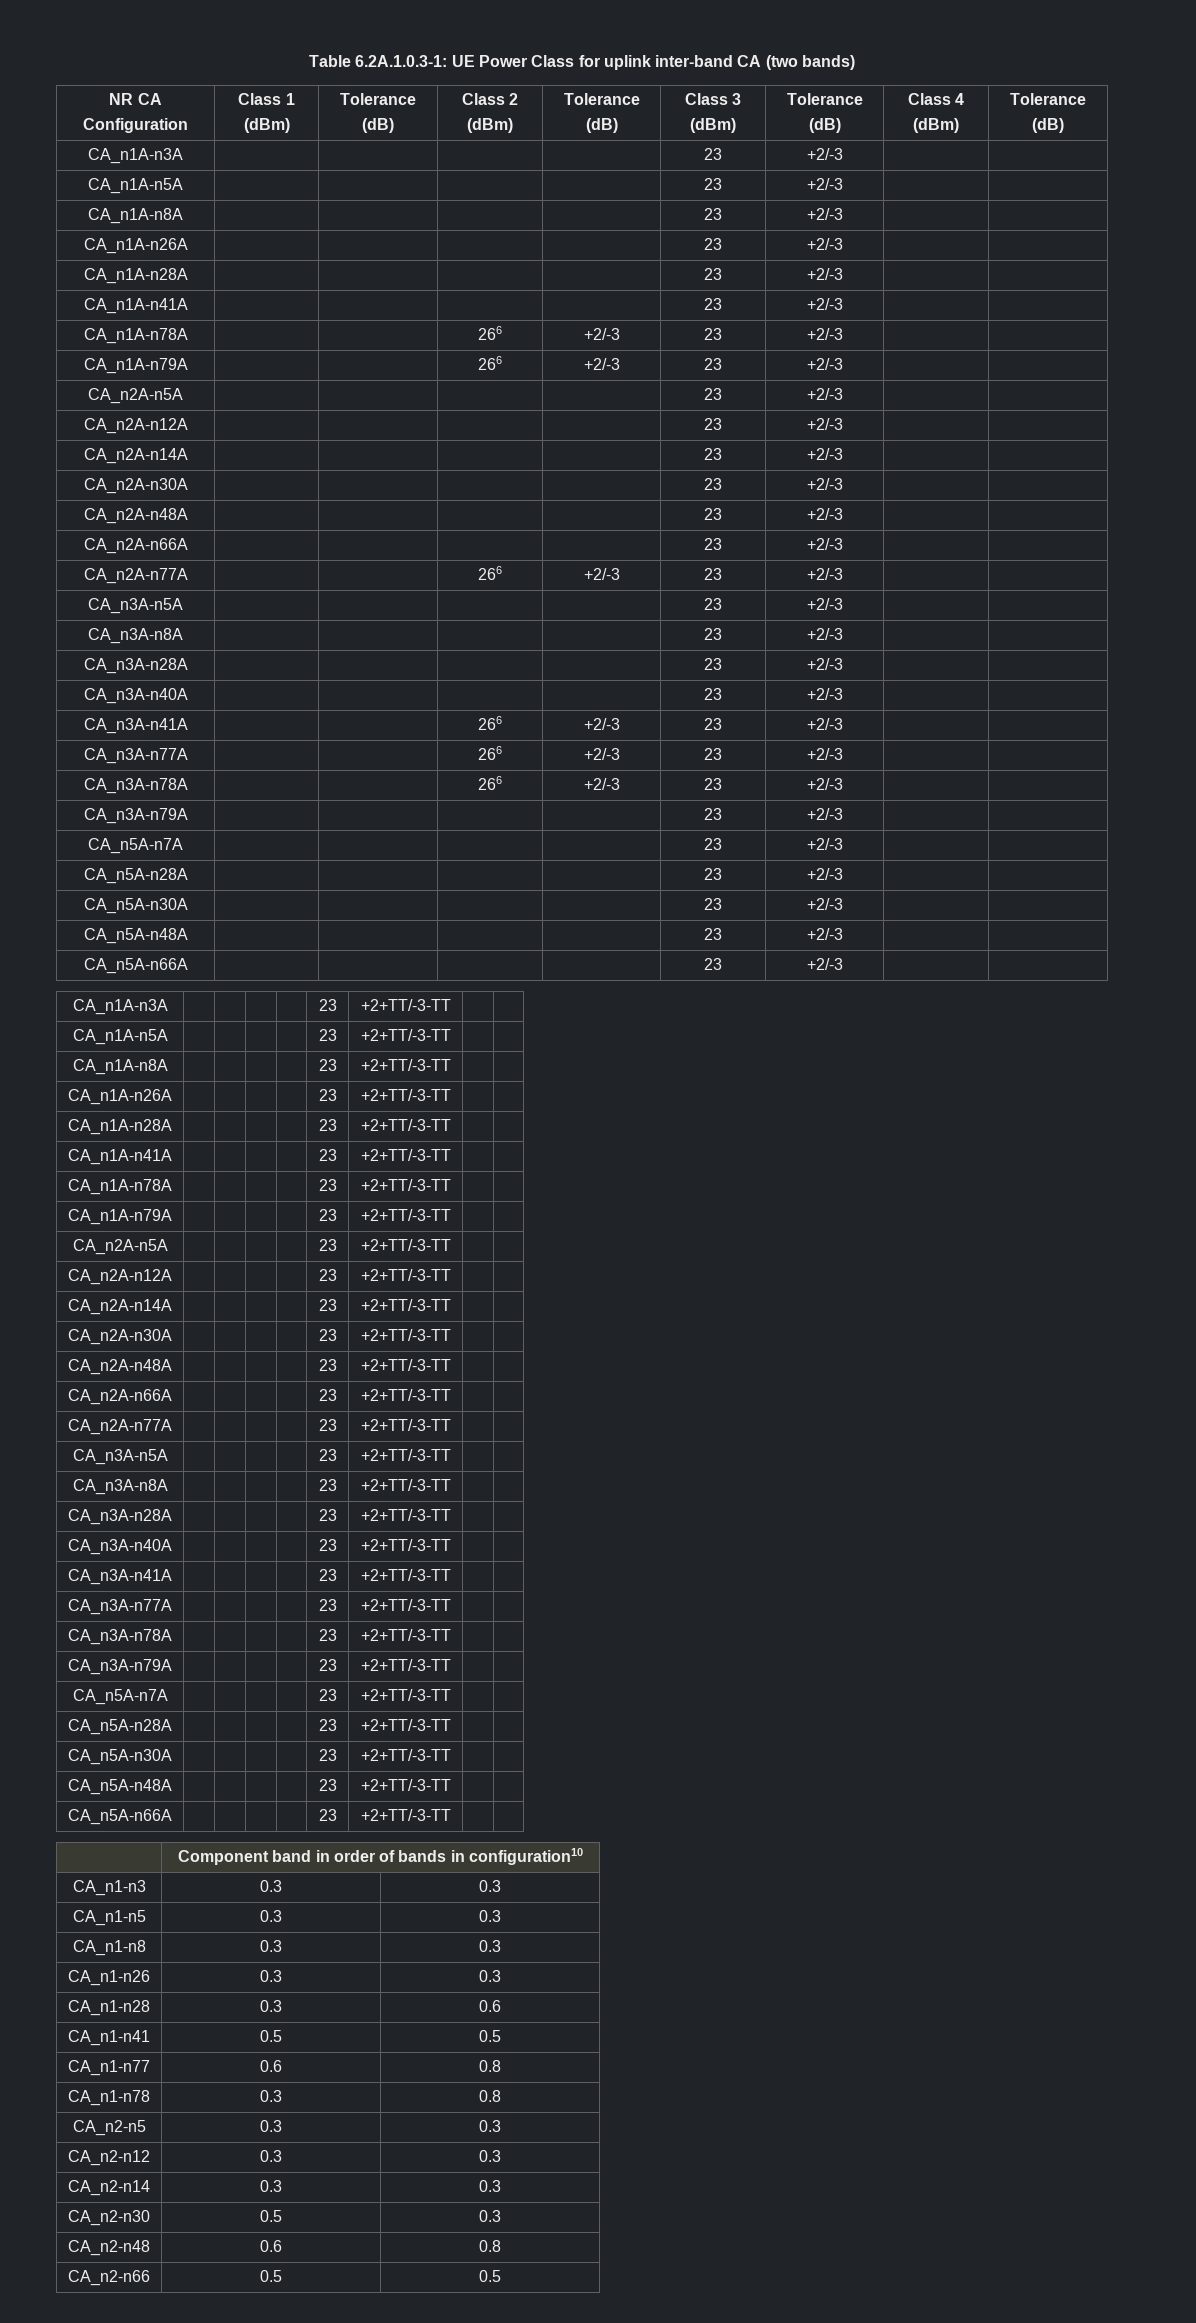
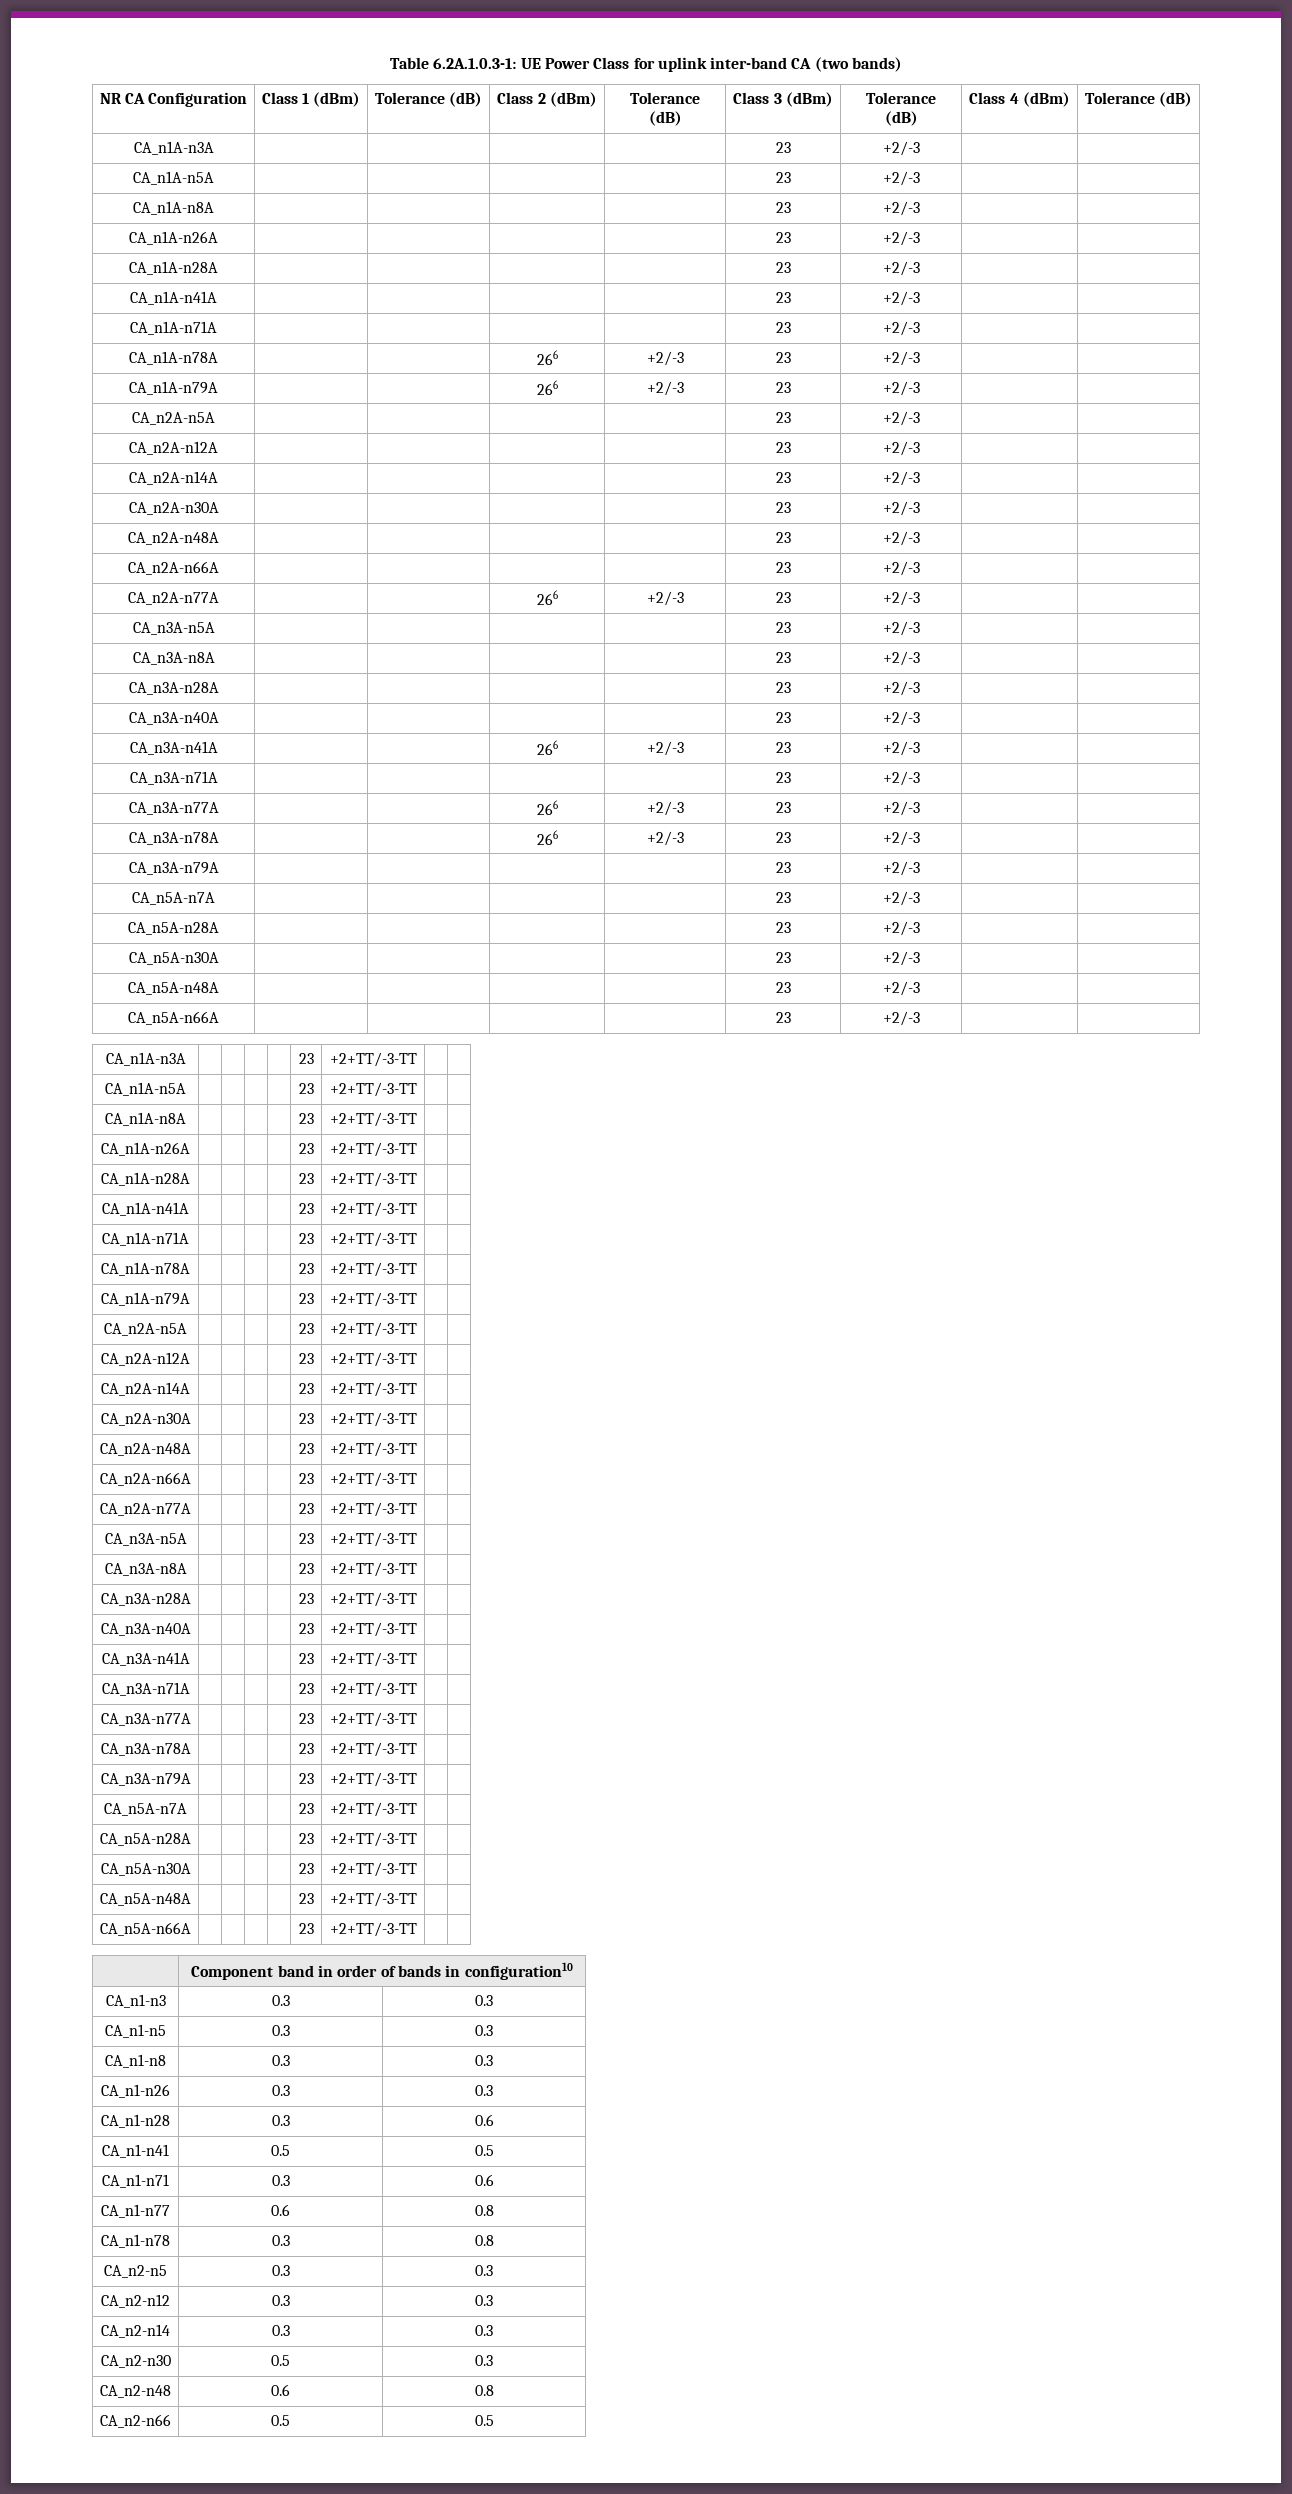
+ CA_n1A-n71A | | | | | 23 | +2/-3 | |
+ CA_n3A-n71A | | | | | 23 | +2/-3 | |
+ CA_n1A-n71A | | | | | 23 | +2+TT/-3-TT | |
+ CA_n3A-n71A | | | | | 23 | +2+TT/-3-TT | |
+ CA_n1-n71 | 0.3 | 0.6

